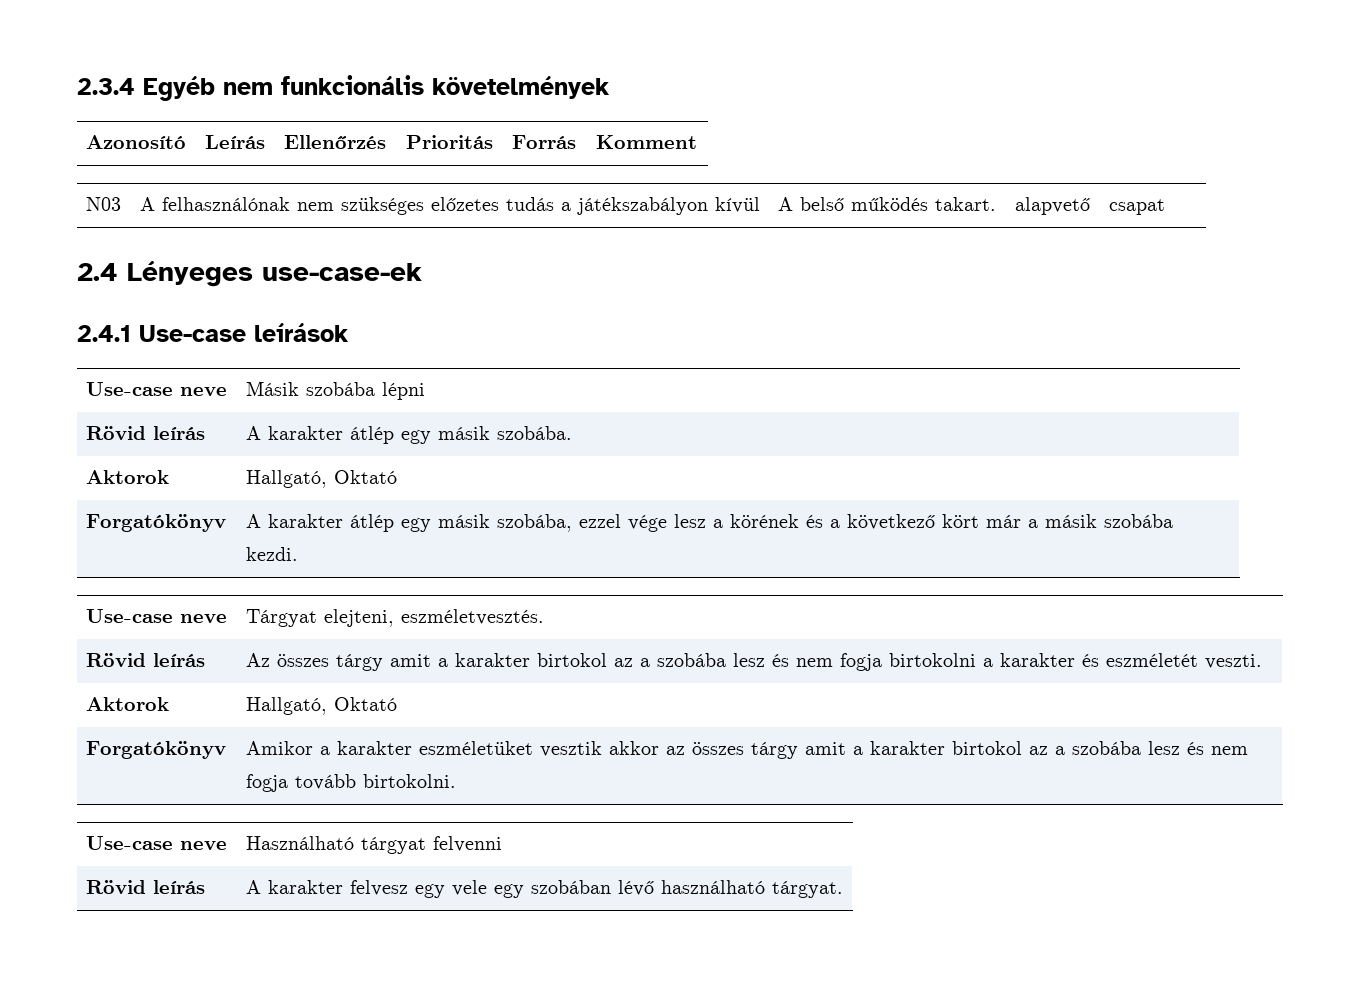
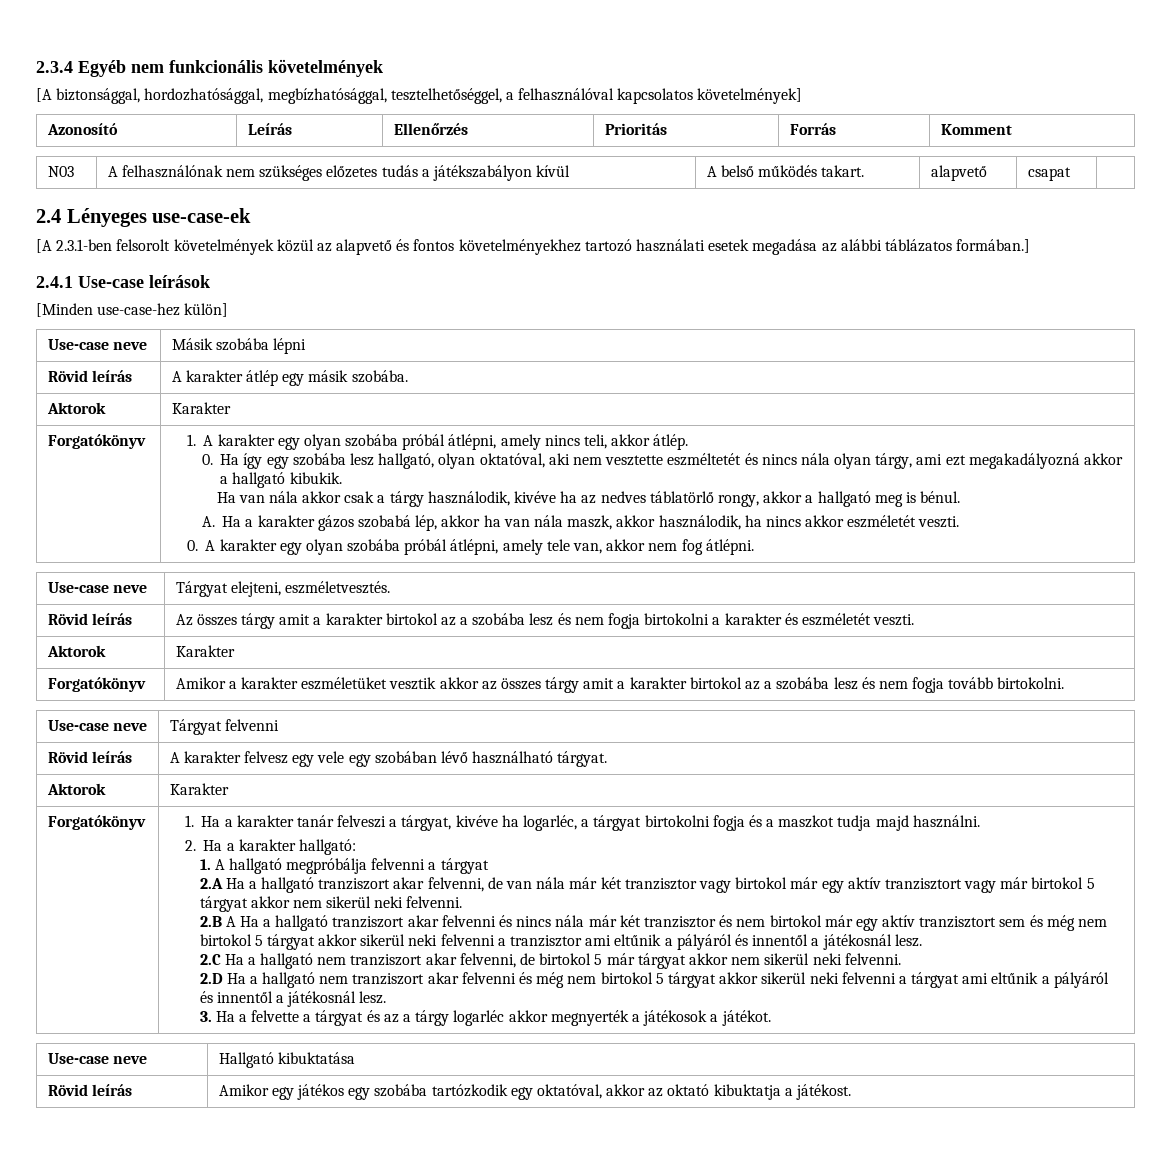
+ [A biztonsággal, hordozhatósággal, megbízhatósággal, tesztelhetőséggel, a felhasználóval kapcsolatos követelmények]
+ [A 2.3.1-ben felsorolt követelmények közül az alapvető és fontos követelményekhez tartozó használati esetek megadása az alábbi táblázatos formában.]
+ [Minden use-case-hez külön]
  Rövid leírás | A karakter átlép egy másik szobába.
- Aktorok | Hallgató, Oktató
- Forgatókönyv | A karakter átlép egy másik szobába, ezzel vége lesz a körének és a következő kört már a másik szobába kezdi.
+ Aktorok | Karakter
+ Forgatókönyv | 1. A karakter egy olyan szobába próbál átlépni, amely nincs teli, akkor átlép.
+ 0. Ha így egy szobába lesz hallgató, olyan oktatóval, aki nem vesztette eszméltetét és nincs nála olyan tárgy, ami ezt megakadályozná akkor a hallgató kibukik.
+ Ha van nála akkor csak a tárgy használodik, kivéve ha az nedves táblatörlő rongy, akkor a hallgató meg is bénul.
+ A. Ha a karakter gázos szobabá lép, akkor ha van nála maszk, akkor használodik, ha nincs akkor eszméletét veszti.
+ 0. A karakter egy olyan szobába próbál átlépni, amely tele van, akkor nem fog átlépni.
  Rövid leírás | Az összes tárgy amit a karakter birtokol az a szobába lesz és nem fogja birtokolni a karakter és eszméletét veszti.
- Aktorok | Hallgató, Oktató
+ Aktorok | Karakter
- Use-case neve | Használható tárgyat felvenni
+ Use-case neve | Tárgyat felvenni
  Rövid leírás | A karakter felvesz egy vele egy szobában lévő használható tárgyat.
+ Aktorok | Karakter
+ Forgatókönyv | 1. Ha a karakter tanár felveszi a tárgyat, kivéve ha logarléc, a tárgyat birtokolni fogja és a maszkot tudja majd használni.
+ 2. Ha a karakter hallgató:
+ 1. A hallgató megpróbálja felvenni a tárgyat
+ 2.A Ha a hallgató tranziszort akar felvenni, de van nála már két tranzisztor vagy birtokol már egy aktív tranzisztort vagy már birtokol 5 tárgyat akkor nem sikerül neki felvenni.
+ 2.B A Ha a hallgató tranziszort akar felvenni és nincs nála már két tranzisztor és nem birtokol már egy aktív tranzisztort sem és még nem birtokol 5 tárgyat akkor sikerül neki felvenni a tranzisztor ami eltűnik a pályáról és innentől a játékosnál lesz.
+ 2.C Ha a hallgató nem tranziszort akar felvenni, de birtokol 5 már tárgyat akkor nem sikerül neki felvenni.
+ 2.D Ha a hallgató nem tranziszort akar felvenni és még nem birtokol 5 tárgyat akkor sikerül neki felvenni a tárgyat ami eltűnik a pályáról és innentől a játékosnál lesz.
+ 3. Ha a felvette a tárgyat és az a tárgy logarléc akkor megnyerték a játékosok a játékot.
+ Use-case neve | Hallgató kibuktatása
+ Rövid leírás | Amikor egy játékos egy szobába tartózkodik egy oktatóval, akkor az oktató kibuktatja a játékost.

